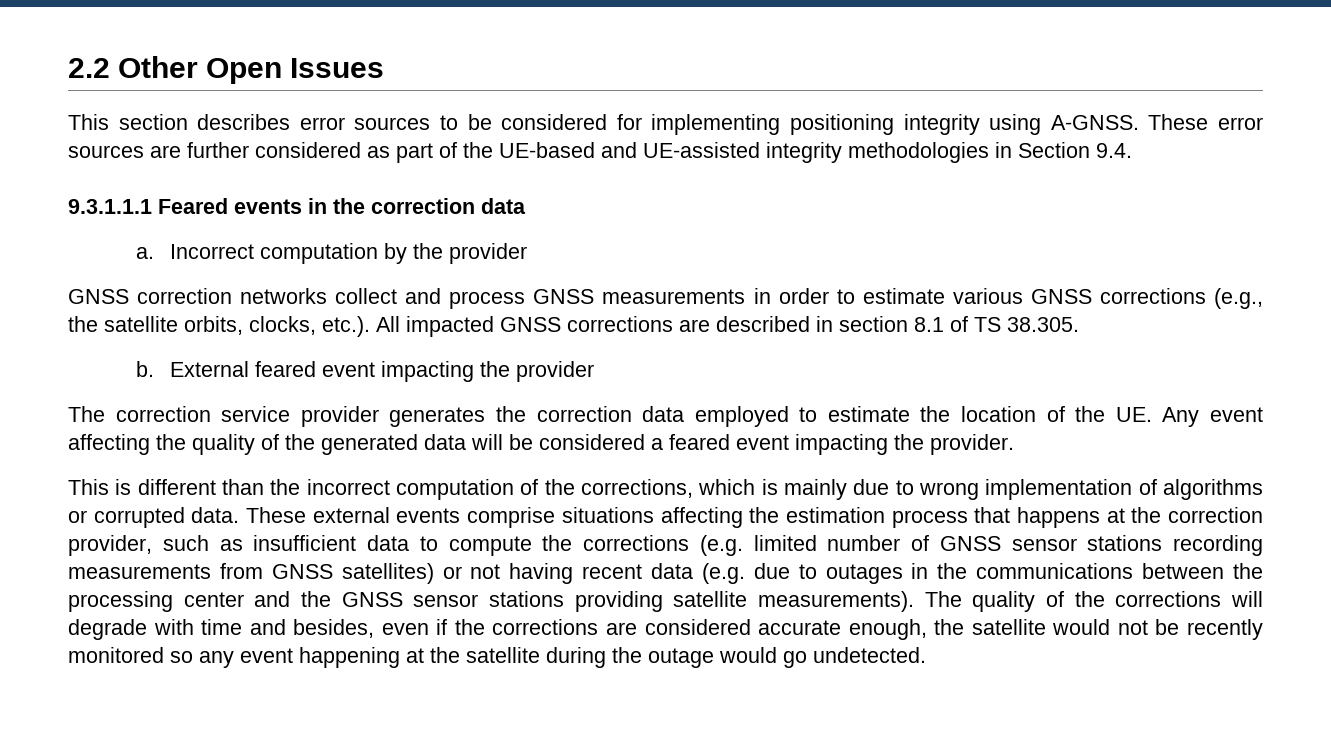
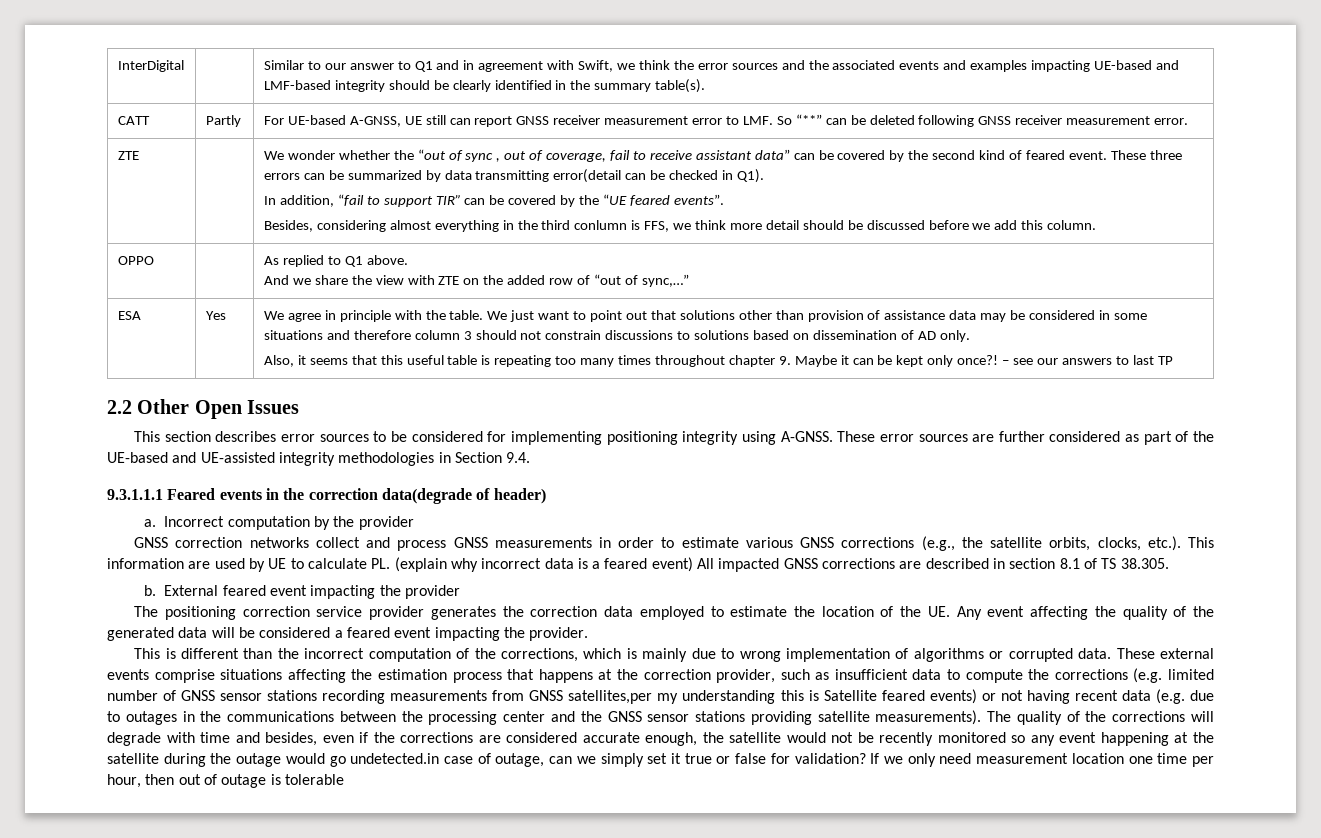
+ InterDigital | | Similar to our answer to Q1 and in agreement with Swift, we think the error sources and the associated events and examples impacting UE-based and LMF-based integrity should be clearly identified in the summary table(s).
+ CATT | Partly | For UE-based A-GNSS, UE still can report GNSS receiver measurement error to LMF. So “**” can be deleted following GNSS receiver measurement error.
+ ZTE | | We wonder whether the “out of sync , out of coverage, fail to receive assistant data” can be covered by the second kind of feared event. These three errors can be summarized by data transmitting error(detail can be checked in Q1).
+ In addition, “fail to support TIR” can be covered by the “UE feared events”.
+ Besides, considering almost everything in the third conlumn is FFS, we think more detail should be discussed before we add this column.
+ OPPO | | As replied to Q1 above.
+ And we share the view with ZTE on the added row of “out of sync,…”
+ ESA | Yes | We agree in principle with the table. We just want to point out that solutions other than provision of assistance data may be considered in some situations and therefore column 3 should not constrain discussions to solutions based on dissemination of AD only.
+ Also, it seems that this useful table is repeating too many times throughout chapter 9. Maybe it can be kept only once?! – see our answers to last TP
- 9.3.1.1.1 Feared events in the correction data
+ 9.3.1.1.1 Feared events in the correction data(degrade of header)
- GNSS correction networks collect and process GNSS measurements in order to estimate various GNSS corrections (e.g., the satellite orbits, clocks, etc.). All impacted GNSS corrections are described in section 8.1 of TS 38.305.
+ GNSS correction networks collect and process GNSS measurements in order to estimate various GNSS corrections (e.g., the satellite orbits, clocks, etc.). This information are used by UE to calculate PL. (explain why incorrect data is a feared event) All impacted GNSS corrections are described in section 8.1 of TS 38.305.
- The correction service provider generates the correction data employed to estimate the location of the UE. Any event affecting the quality of the generated data will be considered a feared event impacting the provider.
+ The positioning correction service provider generates the correction data employed to estimate the location of the UE. Any event affecting the quality of the generated data will be considered a feared event impacting the provider.
- These external events comprise situations affecting the estimation process that happens at the correction provider, such as insufficient data to compute the corrections (e.g. limited number of GNSS sensor stations recording measurements from GNSS satellites) or not having recent data (e.g. due to outages in the communications between the processing center and the GNSS sensor stations providing satellite measurements).
+ These external events comprise situations affecting the estimation process that happens at the correction provider, such as insufficient data to compute the corrections (e.g. limited number of GNSS sensor stations recording measurements from GNSS satellites,per my understanding this is Satellite feared events) or not having recent data (e.g. due to outages in the communications between the processing center and the GNSS sensor stations providing satellite measurements).
- The quality of the corrections will degrade with time and besides, even if the corrections are considered accurate enough, the satellite would not be recently monitored so any event happening at the satellite during the outage would go undetected.
+ The quality of the corrections will degrade with time and besides, even if the corrections are considered accurate enough, the satellite would not be recently monitored so any event happening at the satellite during the outage would go undetected.in case of outage, can we simply set it true or false for validation? If we only need measurement location one time per hour, then out of outage is tolerable

